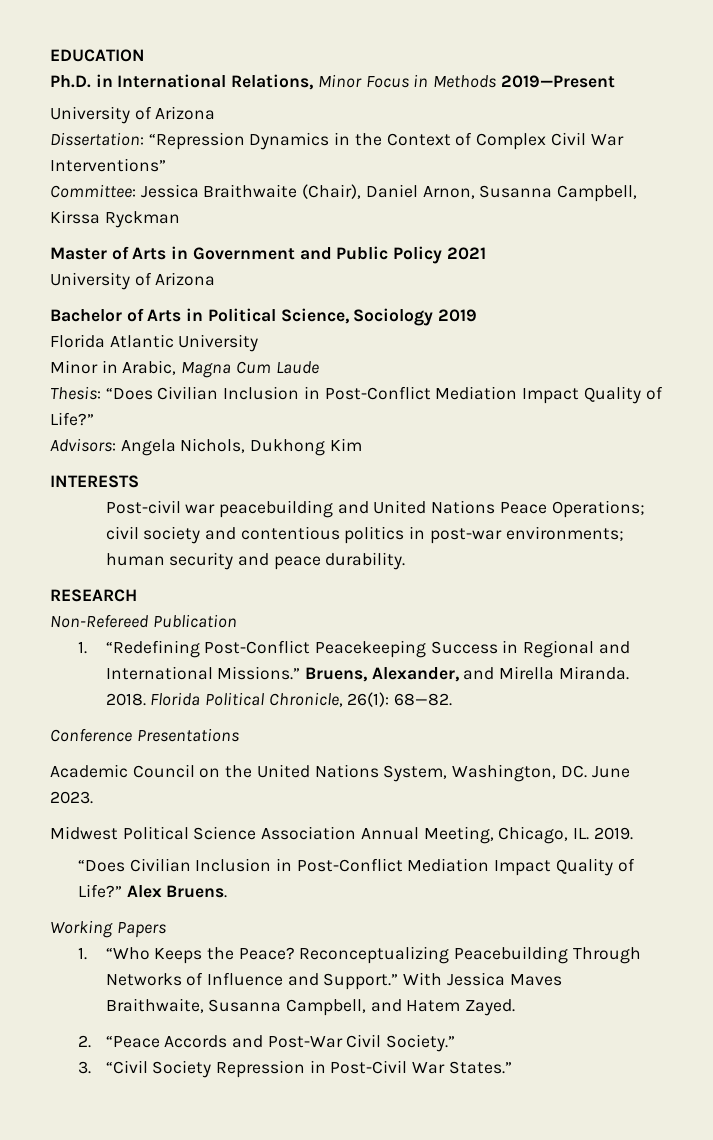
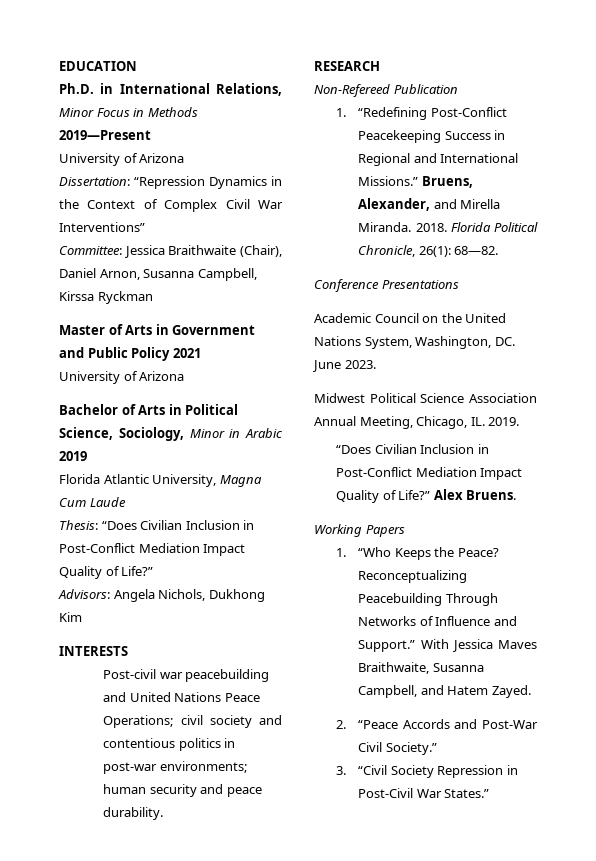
- Bachelor of Arts in Political Science, Sociology 2019
+ Bachelor of Arts in Political Science, Sociology, Minor in Arabic 2019
- Florida Atlantic University
- Minor in Arabic, Magna Cum Laude
+ Florida Atlantic University, Magna Cum Laude

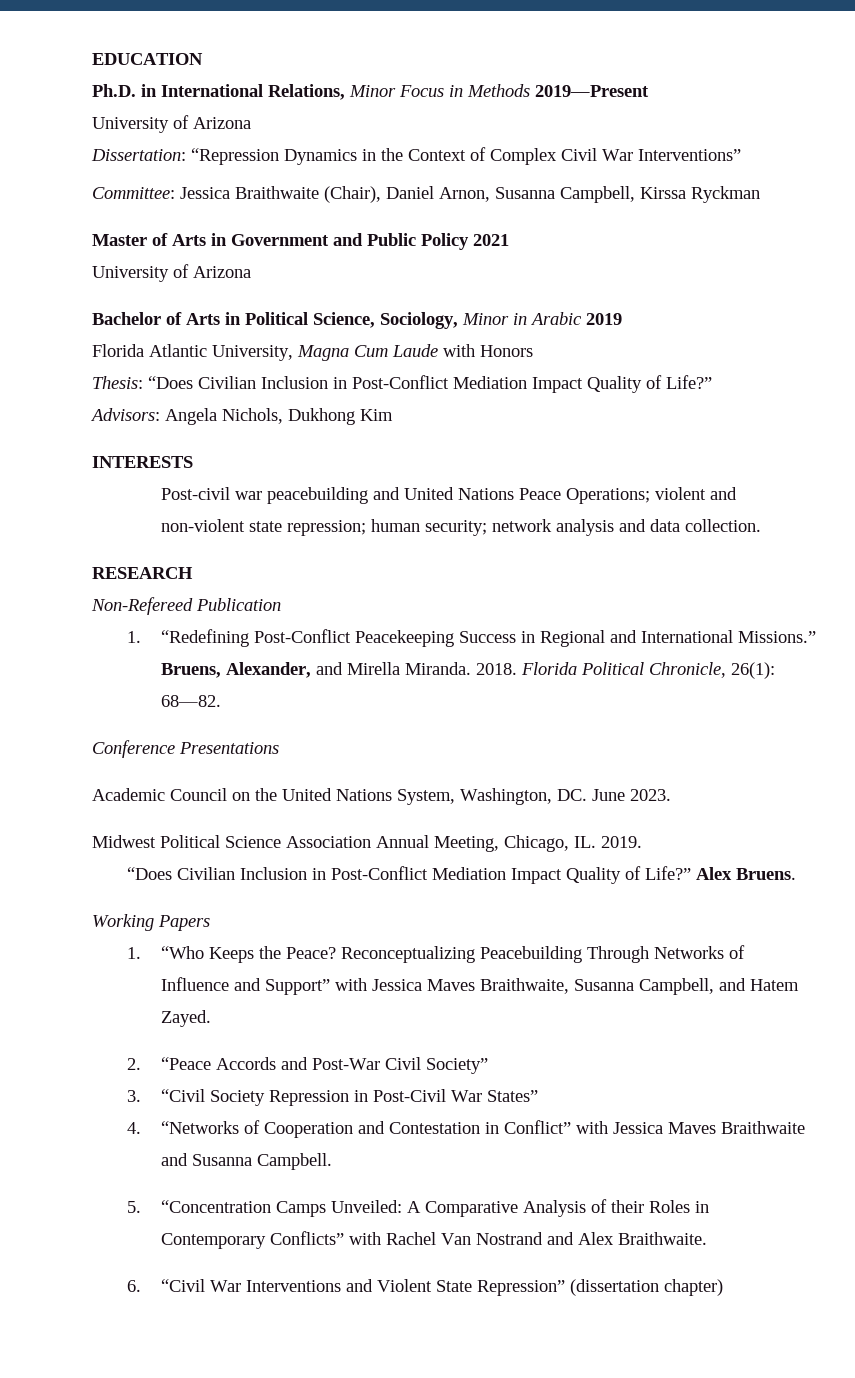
- Florida Atlantic University, Magna Cum Laude
+ Florida Atlantic University, Magna Cum Laude with Honors
- Post-civil war peacebuilding and United Nations Peace Operations; civil society and contentious politics in post-war environments; human security and peace durability.
+ Post-civil war peacebuilding and United Nations Peace Operations; violent and non-violent state repression; human security; network analysis and data collection.
- Reconceptualizing Peacebuilding Through Networks of Influence and Support.” With Jessica Maves Braithwaite, Susanna Campbell, and Hatem Zayed.
+ Reconceptualizing Peacebuilding Through Networks of Influence and Support” with Jessica Maves Braithwaite, Susanna Campbell, and Hatem Zayed.
- 2. “Peace Accords and Post-War Civil Society.”
+ 2. “Peace Accords and Post-War Civil Society”
- 3. “Civil Society Repression in Post-Civil War States.”
+ 3. “Civil Society Repression in Post-Civil War States”
+ 4. “Networks of Cooperation and Contestation in Conflict” with Jessica Maves Braithwaite and Susanna Campbell.
+ 5. “Concentration Camps Unveiled: A Comparative Analysis of their Roles in Contemporary Conflicts” with Rachel Van Nostrand and Alex Braithwaite.
+ 6. “Civil War Interventions and Violent State Repression” (dissertation chapter)

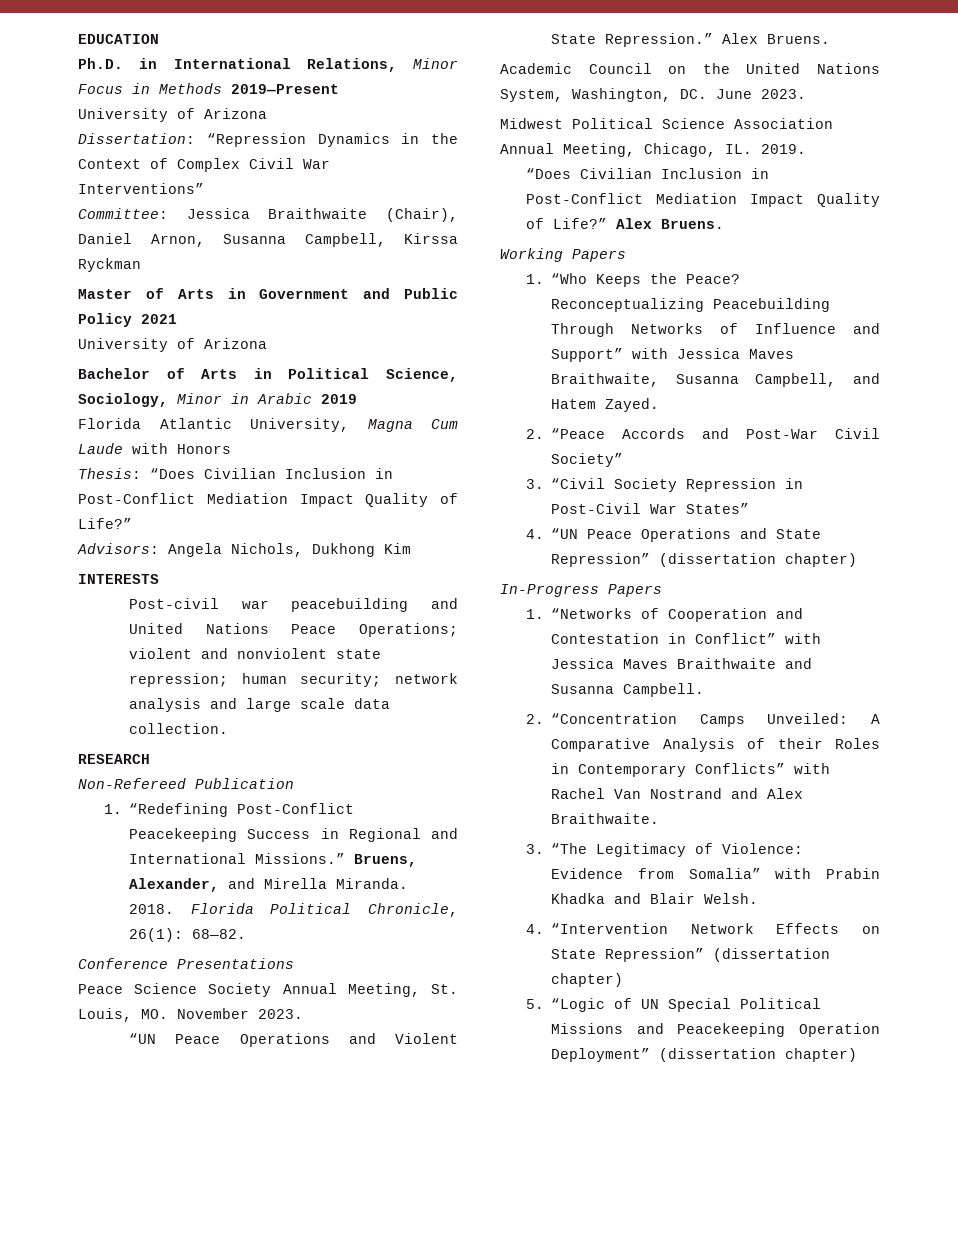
- Post-civil war peacebuilding and United Nations Peace Operations; violent and non-violent state repression; human security; network analysis and data collection.
+ Post-civil war peacebuilding and United Nations Peace Operations; violent and nonviolent state repression; human security; network analysis and large scale data collection.
+ Peace Science Society Annual Meeting, St. Louis, MO. November 2023.
+ “UN Peace Operations and Violent State Repression.” Alex Bruens.
- 4. “Networks of Cooperation and Contestation in Conflict” with Jessica Maves Braithwaite and Susanna Campbell.
+ 4. “UN Peace Operations and State Repression” (dissertation chapter)
+ In-Progress Papers
+ 1. “Networks of Cooperation and Contestation in Conflict” with Jessica Maves Braithwaite and Susanna Campbell.
- 5. “Concentration Camps Unveiled: A Comparative Analysis of their Roles in Contemporary Conflicts” with Rachel Van Nostrand and Alex Braithwaite.
+ 2. “Concentration Camps Unveiled: A Comparative Analysis of their Roles in Contemporary Conflicts” with Rachel Van Nostrand and Alex Braithwaite.
- 6. “Civil War Interventions and Violent State Repression” (dissertation chapter)
+ 3. “The Legitimacy of Violence: Evidence from Somalia” with Prabin Khadka and Blair Welsh.
+ 4. “Intervention Network Effects on State Repression” (dissertation chapter)
+ 5. “Logic of UN Special Political Missions and Peacekeeping Operation Deployment” (dissertation chapter)

